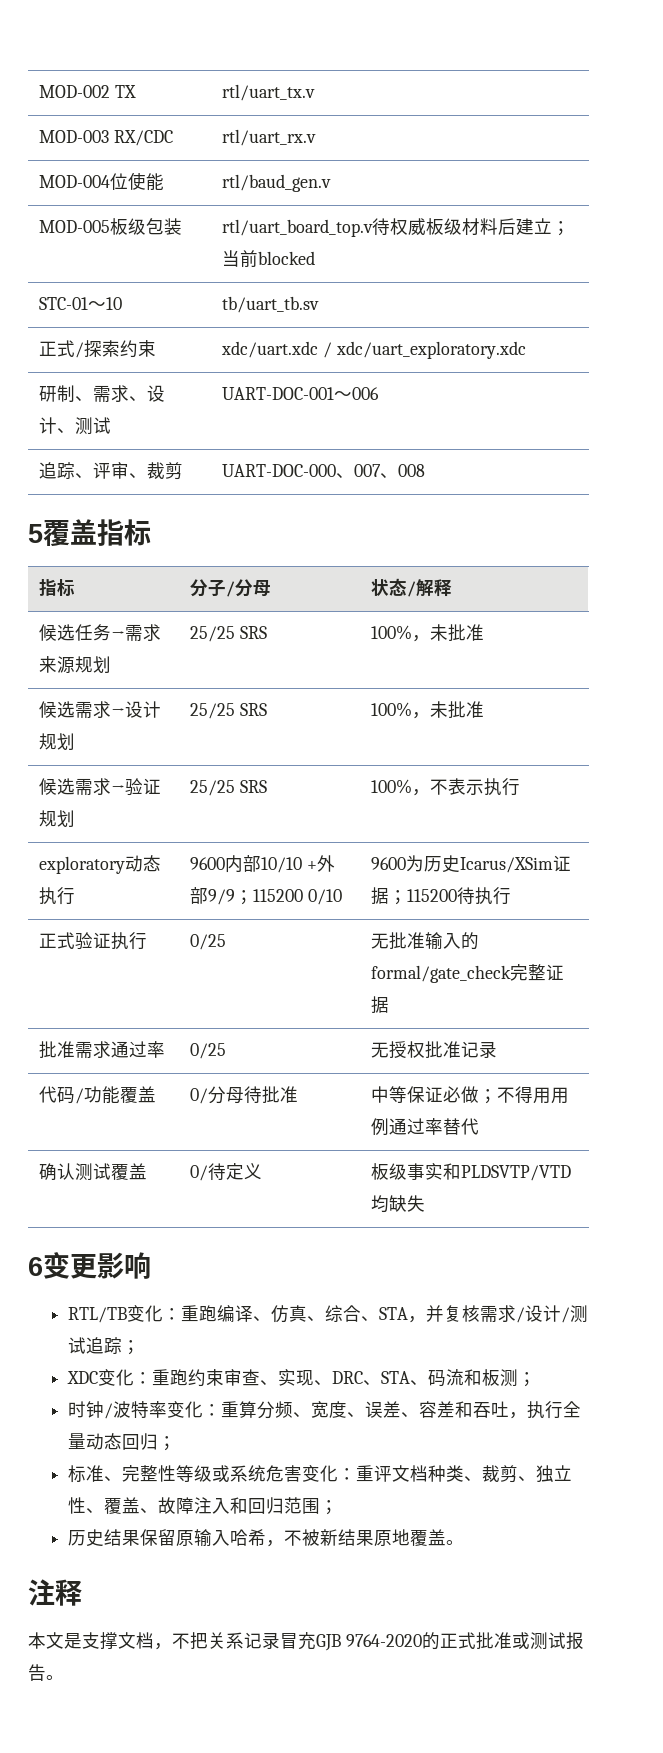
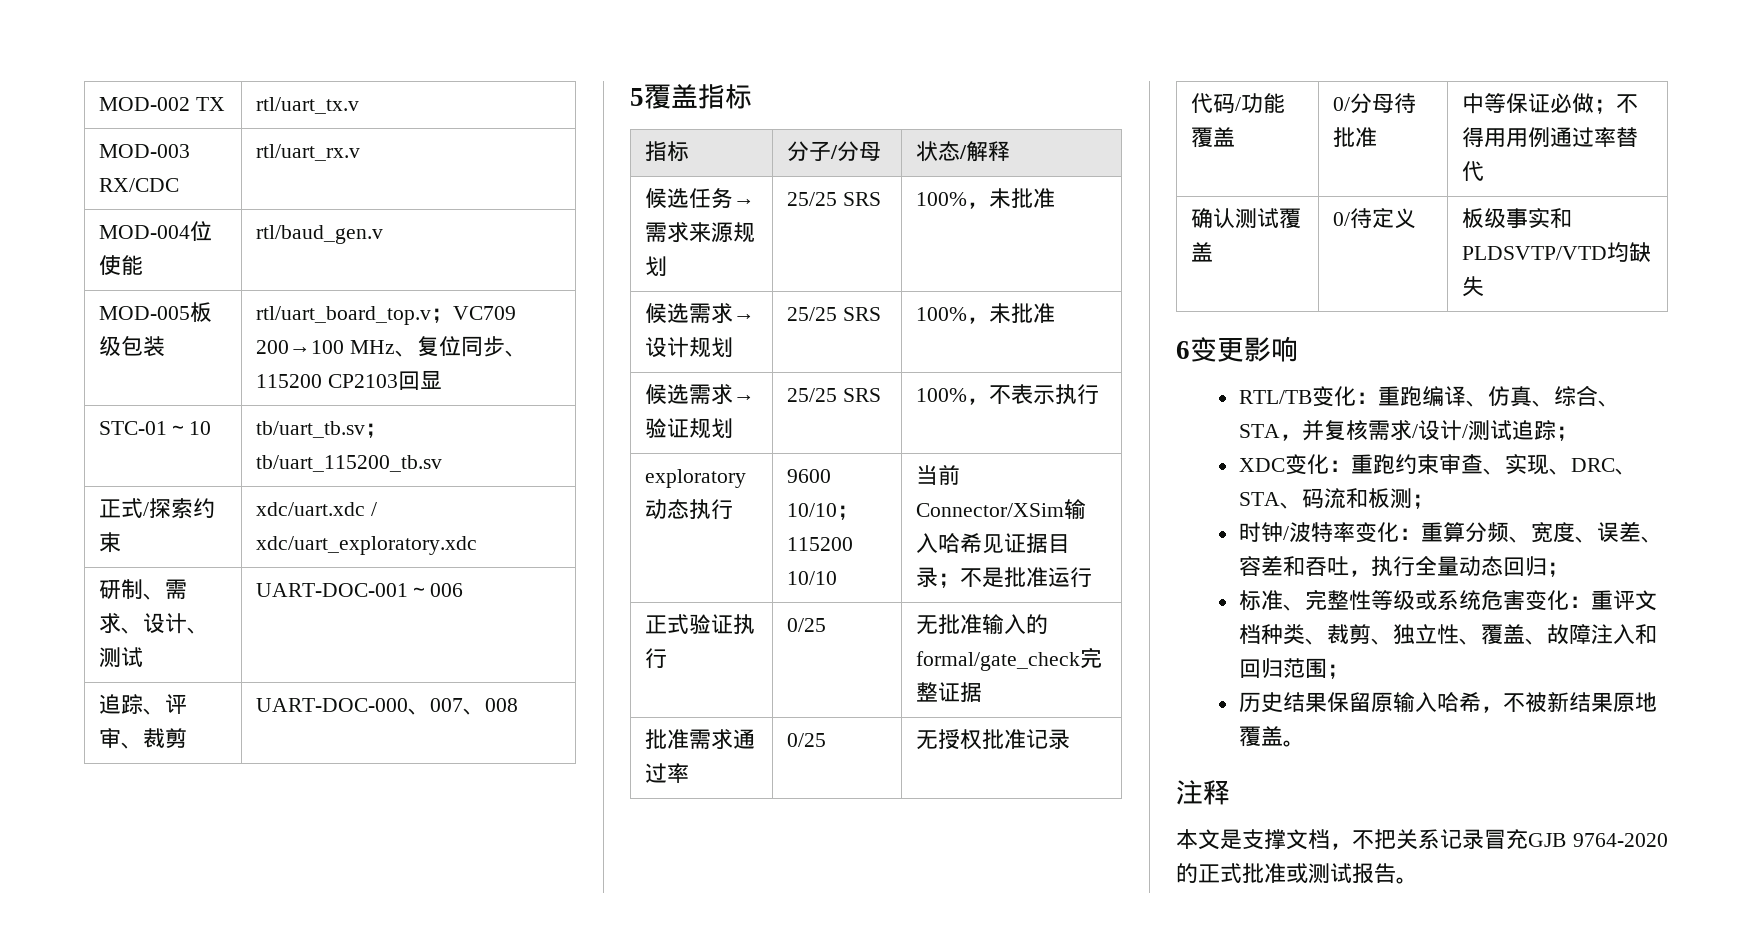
- MOD-005板级包装 | rtl/uart_board_top.v待权威板级材料后建立；当前blocked
+ MOD-005板级包装 | rtl/uart_board_top.v；VC709 200→100 MHz、复位同步、115200 CP2103回显
- STC-01～10 | tb/uart_tb.sv
+ STC-01～10 | tb/uart_tb.sv；tb/uart_115200_tb.sv
- exploratory动态执行 | 9600内部10/10 +外部9/9；115200 0/10 | 9600为历史Icarus/XSim证据；115200待执行
+ exploratory动态执行 | 9600 10/10；115200 10/10 | 当前Connector/XSim输入哈希见证据目录；不是批准运行

